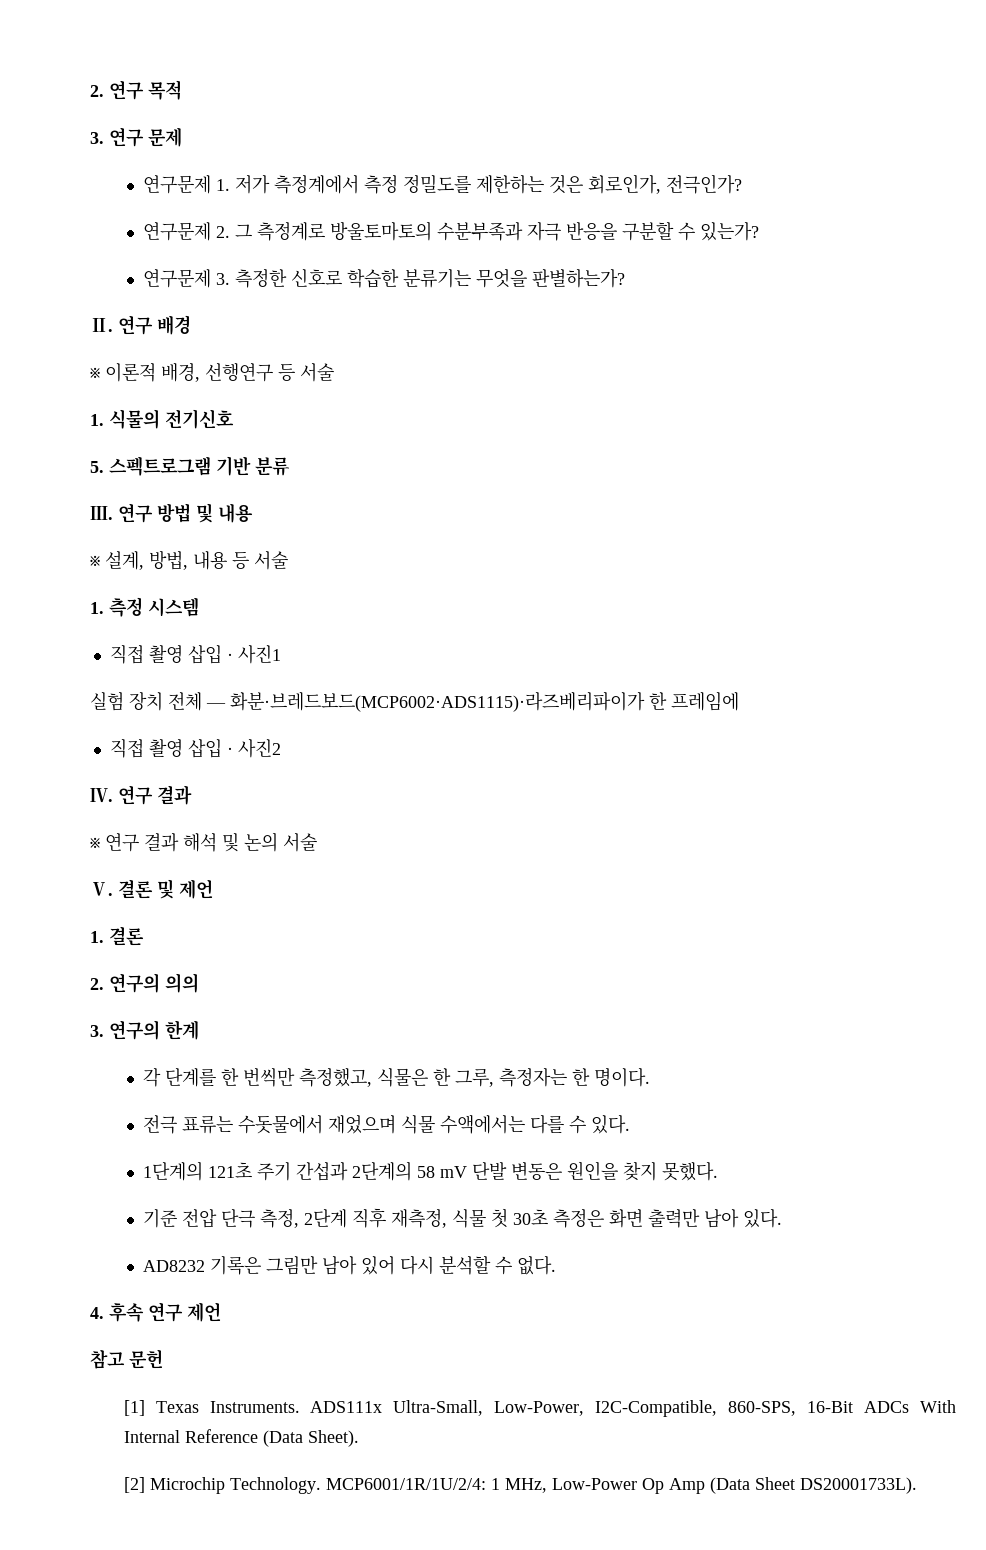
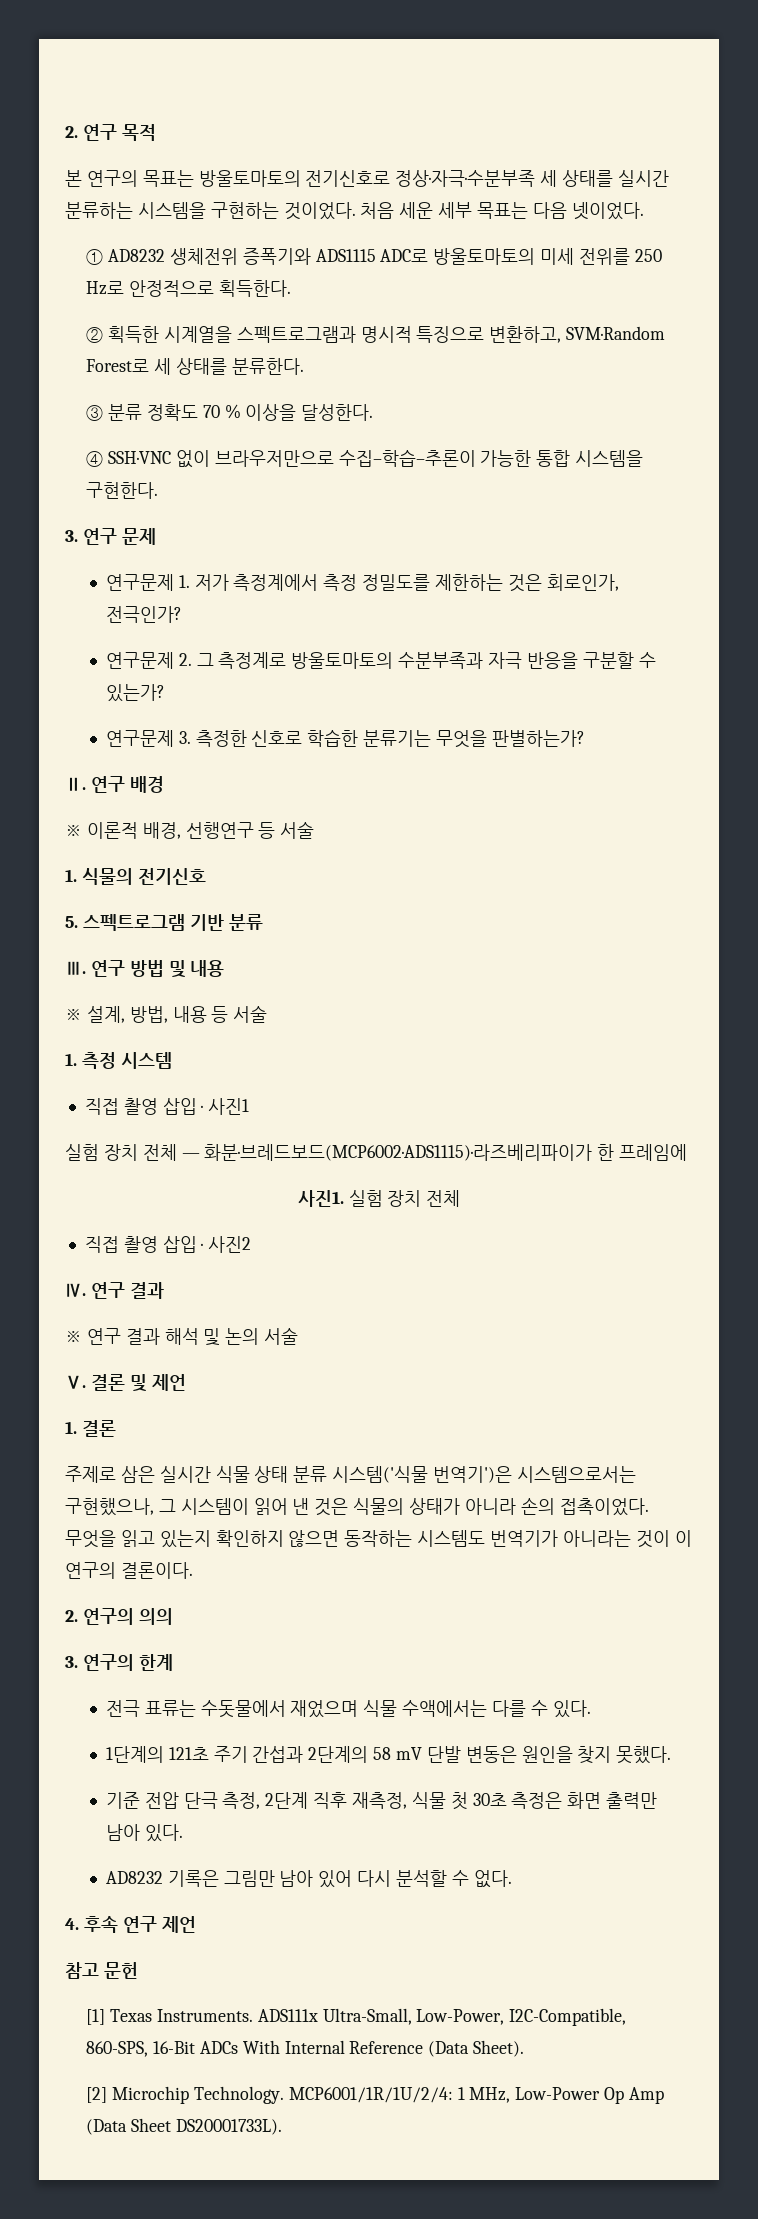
+ 본 연구의 목표는 방울토마토의 전기신호로 정상·자극·수분부족 세 상태를 실시간 분류하는 시스템을 구현하는 것이었다. 처음 세운 세부 목표는 다음 넷이었다.
+ ① AD8232 생체전위 증폭기와 ADS1115 ADC로 방울토마토의 미세 전위를 250 Hz로 안정적으로 획득한다.
+ ② 획득한 시계열을 스펙트로그램과 명시적 특징으로 변환하고, SVM·Random Forest로 세 상태를 분류한다.
+ ③ 분류 정확도 70 % 이상을 달성한다.
+ ④ SSH·VNC 없이 브라우저만으로 수집–학습–추론이 가능한 통합 시스템을 구현한다.
+ 사진1. 실험 장치 전체
+ 주제로 삼은 실시간 식물 상태 분류 시스템('식물 번역기')은 시스템으로서는 구현했으나, 그 시스템이 읽어 낸 것은 식물의 상태가 아니라 손의 접촉이었다. 무엇을 읽고 있는지 확인하지 않으면 동작하는 시스템도 번역기가 아니라는 것이 이 연구의 결론이다.
- 각 단계를 한 번씩만 측정했고, 식물은 한 그루, 측정자는 한 명이다.

